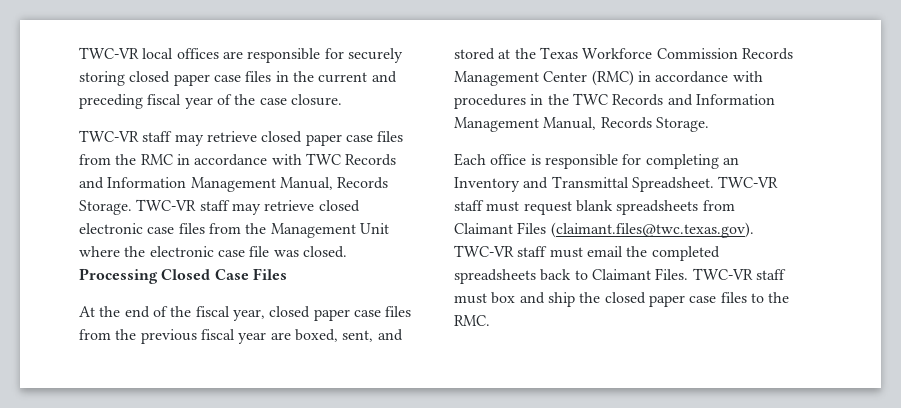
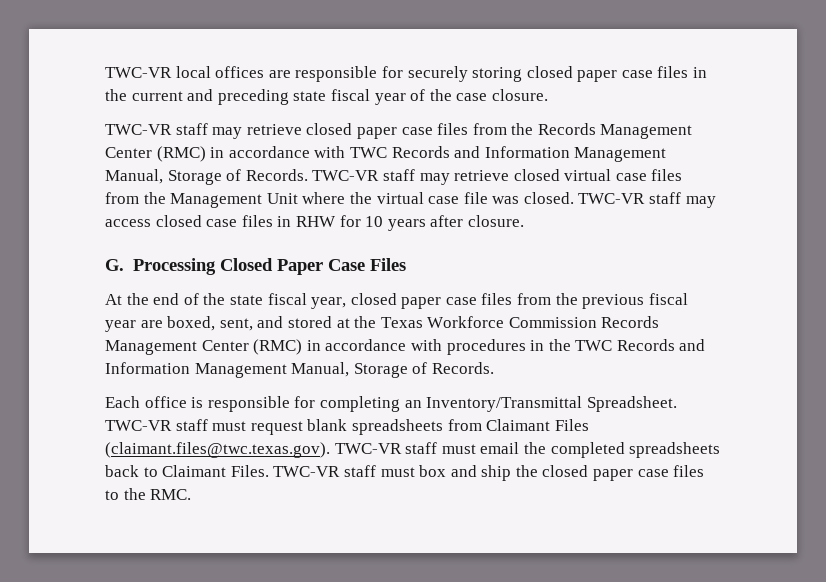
- TWC-VR local offices are responsible for securely storing closed paper case files in the current and preceding fiscal year of the case closure.
+ TWC-VR local offices are responsible for securely storing closed paper case files in the current and preceding state fiscal year of the case closure.
- TWC-VR staff may retrieve closed paper case files from the RMC in accordance with TWC Records and Information Management Manual, Records Storage. TWC-VR staff may retrieve closed electronic case files from the Management Unit where the electronic case file was closed.
+ TWC-VR staff may retrieve closed paper case files from the Records Management Center (RMC) in accordance with TWC Records and Information Management Manual, Storage of Records. TWC-VR staff may retrieve closed virtual case files from the Management Unit where the virtual case file was closed.
- Processing Closed Case Files
+ TWC-VR staff may access closed case files in RHW for 10 years after closure.
+ G. Processing Closed Paper Case Files
- At the end of the fiscal year, closed paper case files from the previous fiscal year are boxed, sent, and stored at the Texas Workforce Commission Records Management Center (RMC) in accordance with procedures in the TWC Records and Information Management Manual, Records Storage.
+ At the end of the state fiscal year, closed paper case files from the previous fiscal year are boxed, sent, and stored at the Texas Workforce Commission Records Management Center (RMC) in accordance with procedures in the TWC Records and Information Management Manual, Storage of Records.
- Each office is responsible for completing an Inventory and Transmittal Spreadsheet.
+ Each office is responsible for completing an Inventory/Transmittal Spreadsheet.

